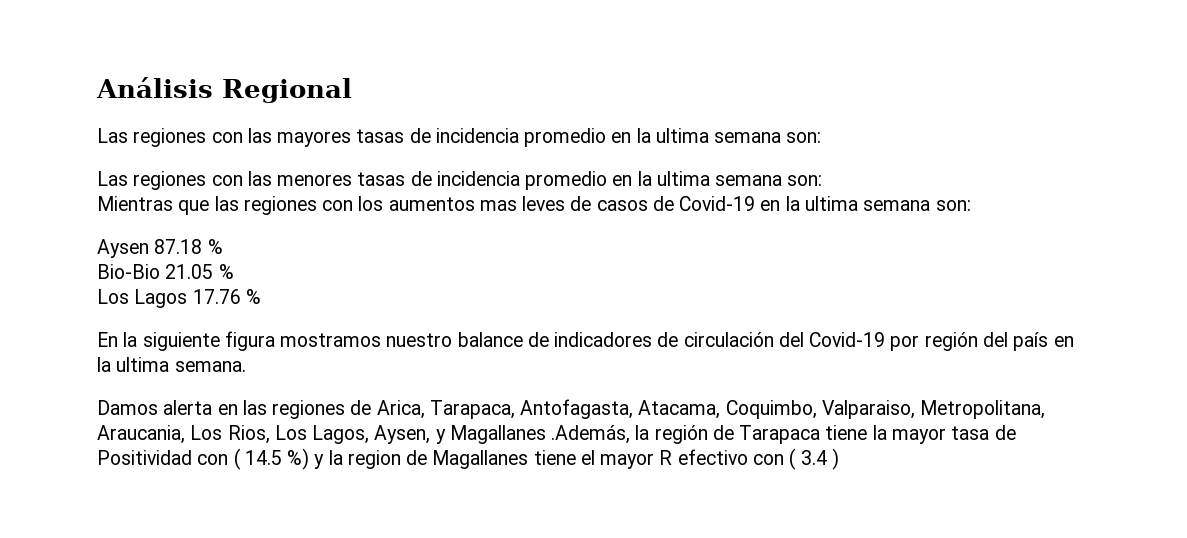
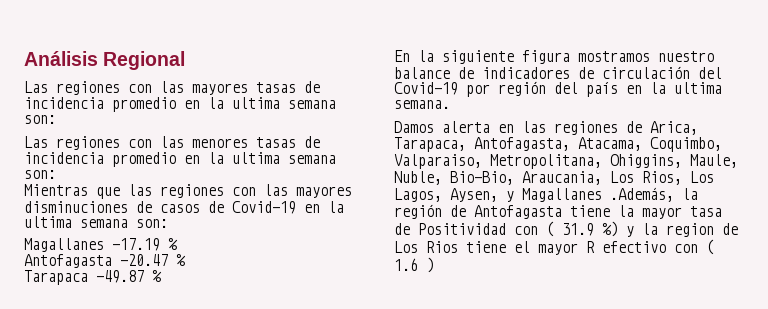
- Mientras que las regiones con los aumentos mas leves de casos de Covid-19 en la ultima semana son:
+ Mientras que las regiones con las mayores disminuciones de casos de Covid-19 en la ultima semana son:
- Aysen 87.18 %
- Bio-Bio 21.05 %
- Los Lagos 17.76 %
+ Magallanes -17.19 %
+ Antofagasta -20.47 %
+ Tarapaca -49.87 %
- Damos alerta en las regiones de Arica, Tarapaca, Antofagasta, Atacama, Coquimbo, Valparaiso, Metropolitana, Araucania, Los Rios, Los Lagos, Aysen, y Magallanes .Además, la región de Tarapaca tiene la mayor tasa de Positividad con ( 14.5 %) y la region de Magallanes tiene el mayor R efectivo con ( 3.4 )
+ Damos alerta en las regiones de Arica, Tarapaca, Antofagasta, Atacama, Coquimbo, Valparaiso, Metropolitana, Ohiggins, Maule, Nuble, Bio-Bio, Araucania, Los Rios, Los Lagos, Aysen, y Magallanes .Además, la región de Antofagasta tiene la mayor tasa de Positividad con ( 31.9 %) y la region de Los Rios tiene el mayor R efectivo con ( 1.6 )

